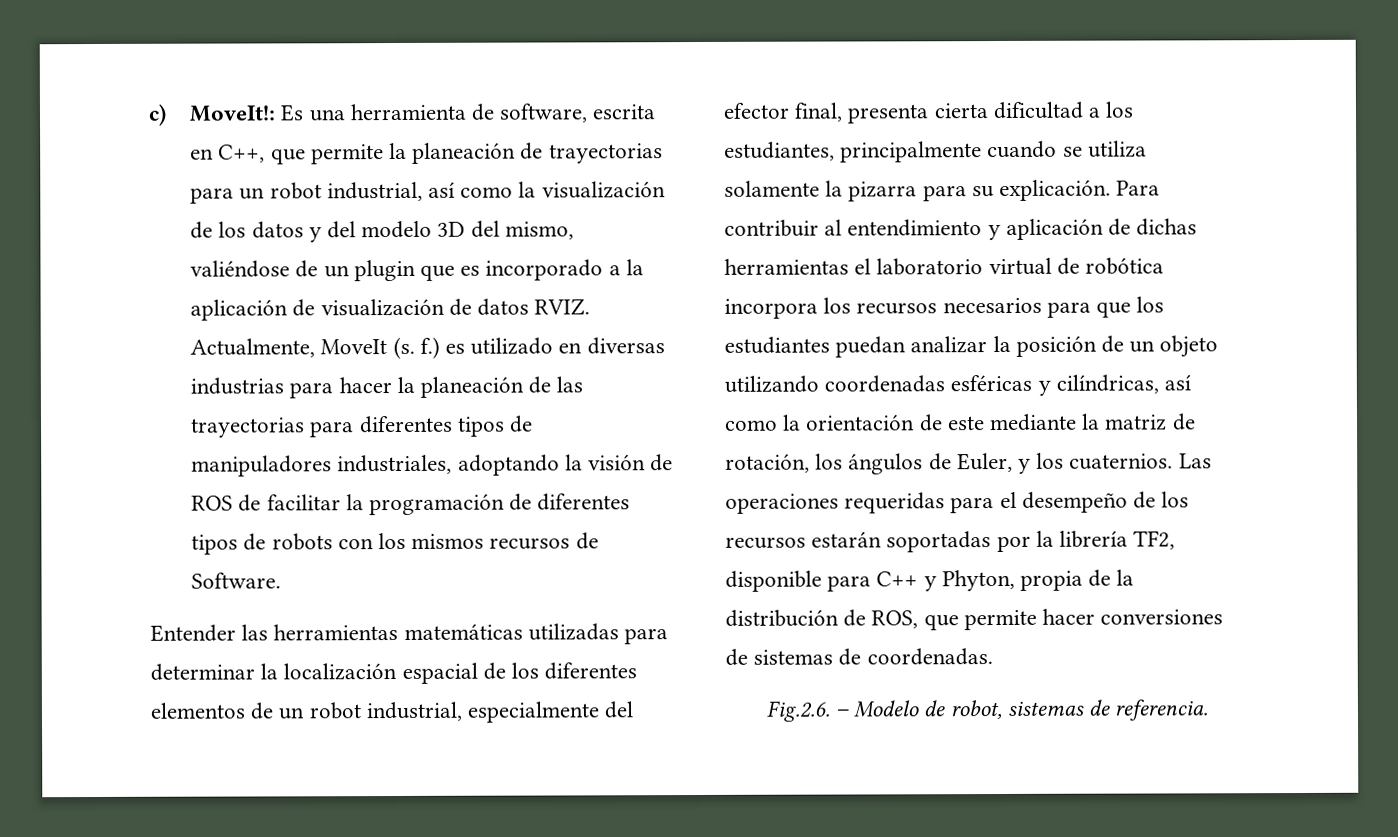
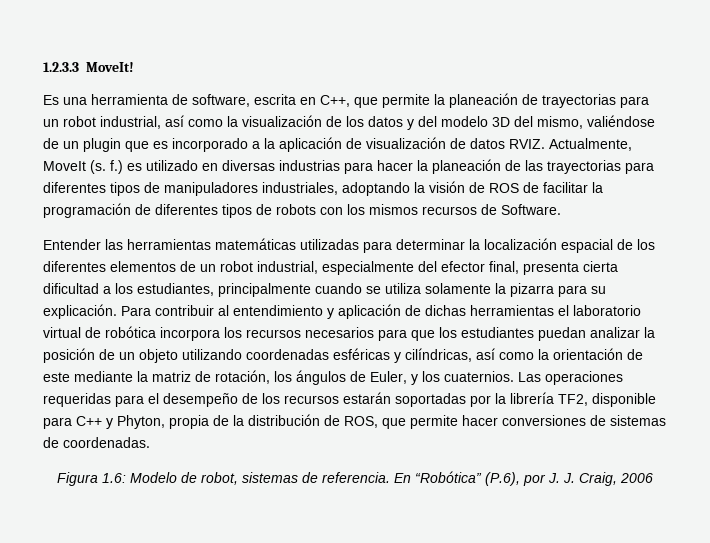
- c) MoveIt!: Es una herramienta de software, escrita en C++, que permite la planeación de trayectorias para un robot industrial, así como la visualización de los datos y del modelo 3D del mismo, valiéndose de un plugin que es incorporado a la aplicación de visualización de datos RVIZ.
+ 1.2.3.3 MoveIt!
+ Es una herramienta de software, escrita en C++, que permite la planeación de trayectorias para un robot industrial, así como la visualización de los datos y del modelo 3D del mismo, valiéndose de un plugin que es incorporado a la aplicación de visualización de datos RVIZ.
- Fig.2.6. – Modelo de robot, sistemas de referencia.
+ Figura 1.6: Modelo de robot, sistemas de referencia.
+ En “Robótica” (P.6), por J. J. Craig, 2006

